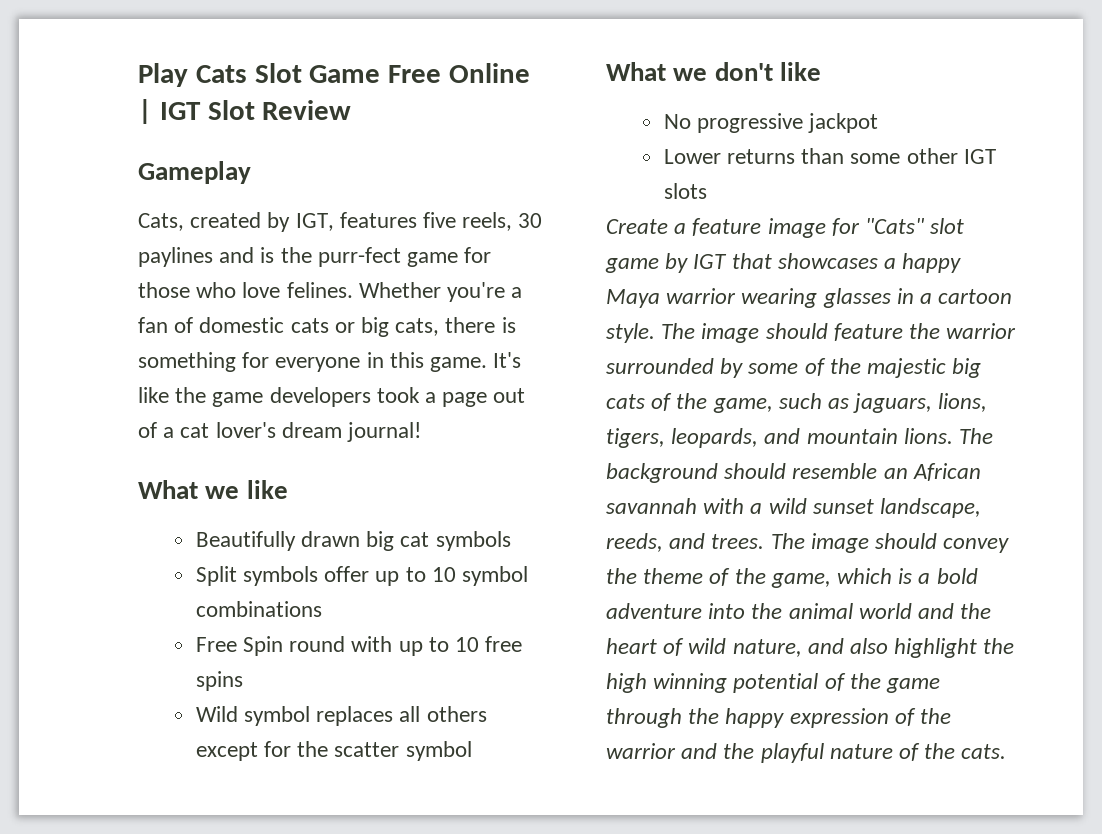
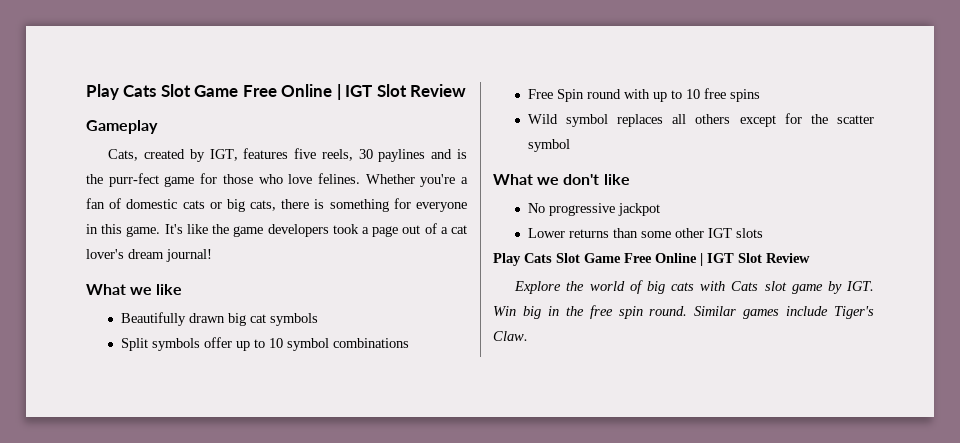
  Lower returns than some other IGT slots
- Create a feature image for "Cats" slot game by IGT that showcases a happy Maya warrior wearing glasses in a cartoon style. The image should feature the warrior surrounded by some of the majestic big cats of the game, such as jaguars, lions, tigers, leopards, and mountain lions. The background should resemble an African savannah with a wild sunset landscape, reeds, and trees. The image should convey the theme of the game, which is a bold adventure into the animal world and the heart of wild nature, and also highlight the high winning potential of the game through the happy expression of the warrior and the playful nature of the cats.
+ Play Cats Slot Game Free Online | IGT Slot Review
+ Explore the world of big cats with Cats slot game by IGT. Win big in the free spin round. Similar games include Tiger's Claw.

